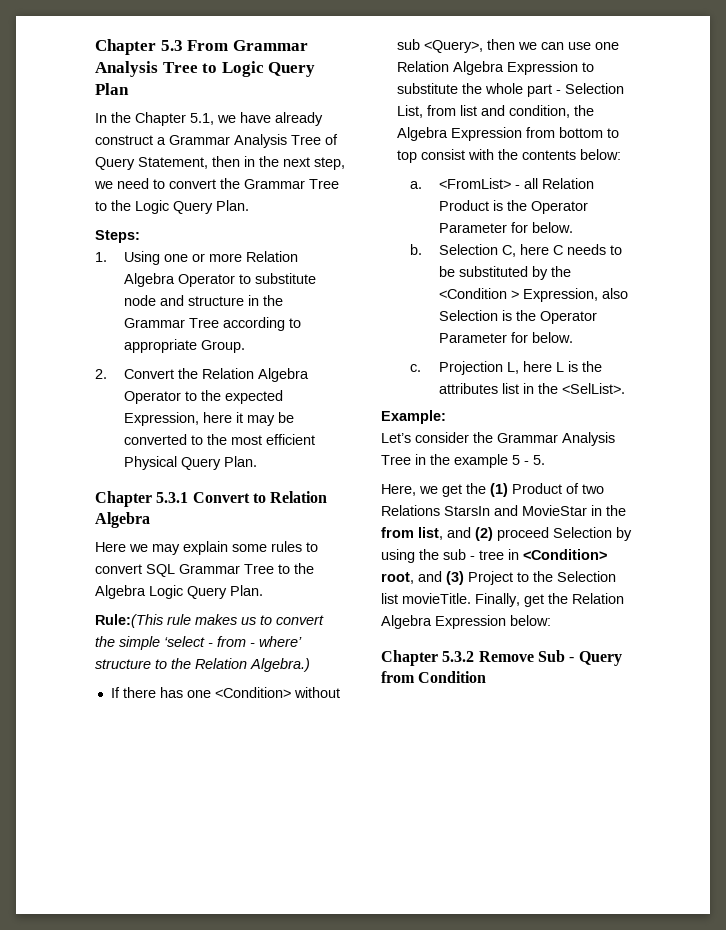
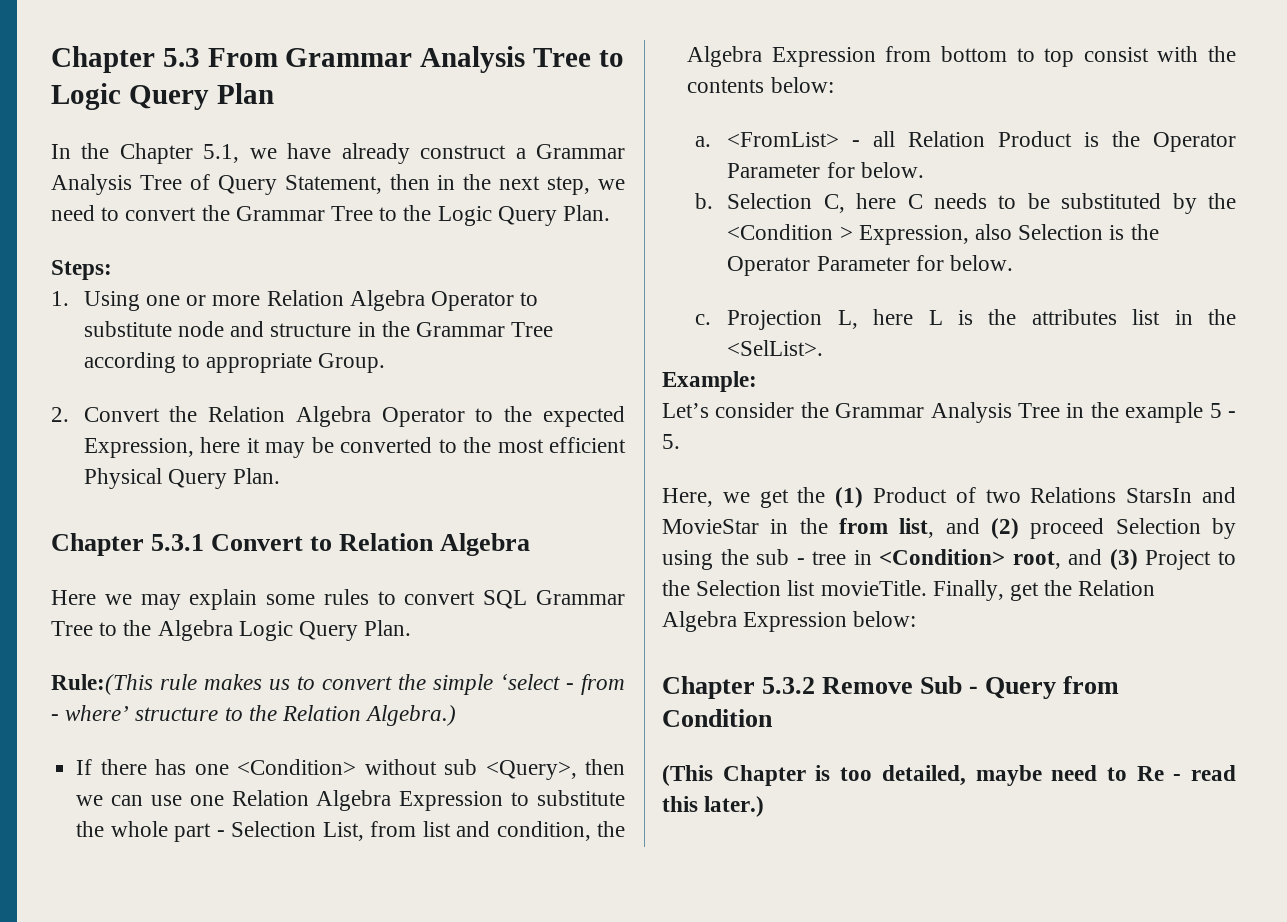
+ (This Chapter is too detailed, maybe need to Re - read this later.)

